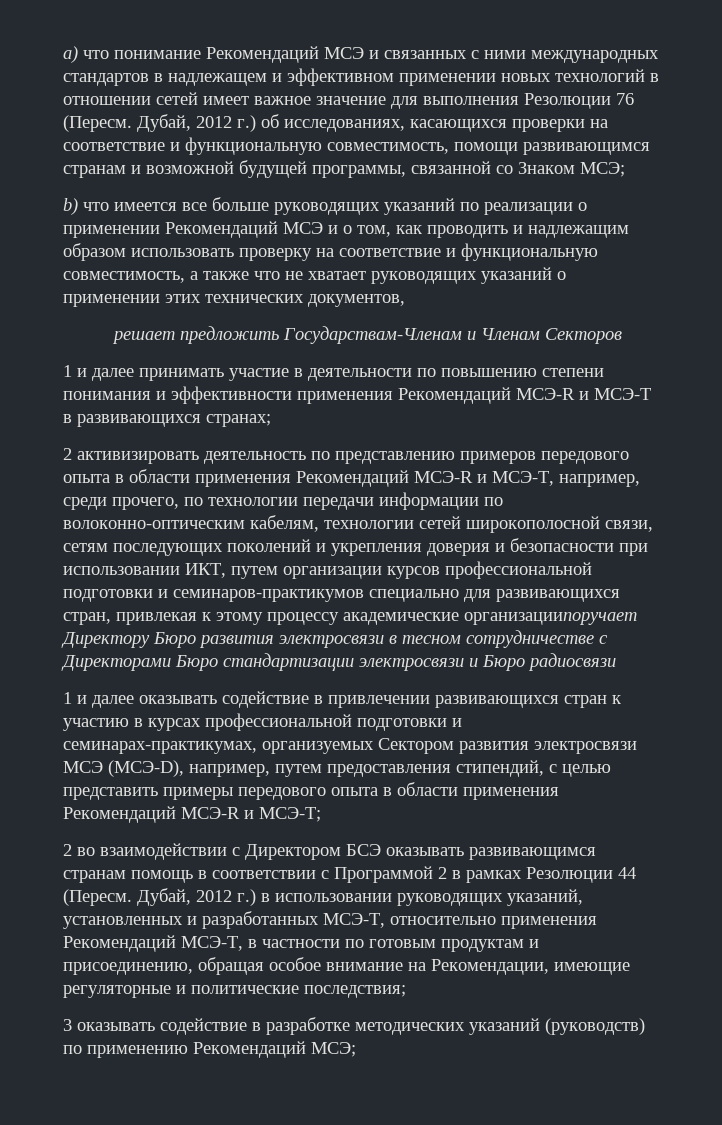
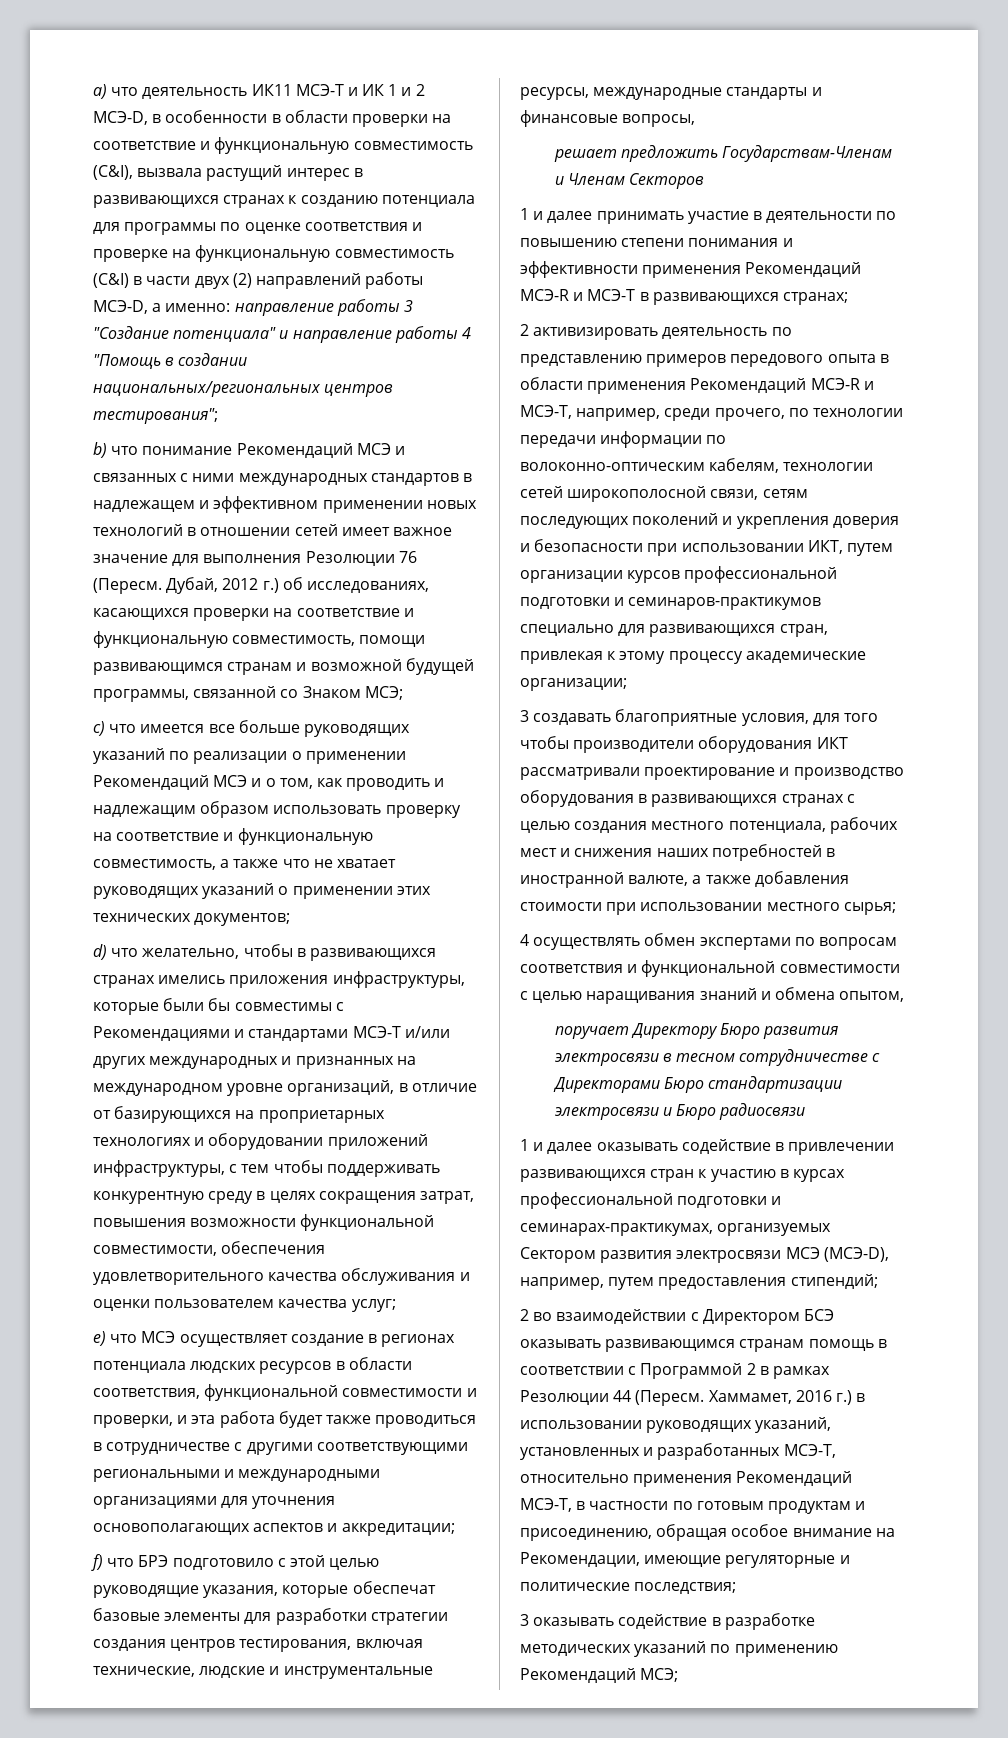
- a) что понимание Рекомендаций МСЭ и связанных с ними международных стандартов в надлежащем и эффективном применении новых технологий в отношении сетей имеет важное значение для выполнения Резолюции 76 (Пересм.
+ a) что деятельность ИК11 МСЭ-Т и ИК 1 и 2 МСЭ-D, в особенности в области проверки на соответствие и функциональную совместимость (C&I), вызвала растущий интерес в развивающихся странах к созданию потенциала для программы по оценке соответствия и проверке на функциональную совместимость (C&I) в части двух (2) направлений работы МСЭ-D, а именно: направление работы 3 "Создание потенциала" и направление работы 4 "Помощь в создании национальных/региональных центров тестирования";
+ b) что понимание Рекомендаций МСЭ и связанных с ними международных стандартов в надлежащем и эффективном применении новых технологий в отношении сетей имеет важное значение для выполнения Резолюции 76 (Пересм.
- b) что имеется все больше руководящих указаний по реализации о применении Рекомендаций МСЭ и о том, как проводить и надлежащим образом использовать проверку на соответствие и функциональную совместимость, а также что не хватает руководящих указаний о применении этих технических документов,
+ c) что имеется все больше руководящих указаний по реализации о применении Рекомендаций МСЭ и о том, как проводить и надлежащим образом использовать проверку на соответствие и функциональную совместимость, а также что не хватает руководящих указаний о применении этих технических документов;
+ d) что желательно, чтобы в развивающихся странах имелись приложения инфраструктуры, которые были бы совместимы с Рекомендациями и стандартами МСЭ-Т и/или других международных и признанных на международном уровне организаций, в отличие от базирующихся на проприетарных технологиях и оборудовании приложений инфраструктуры, с тем чтобы поддерживать конкурентную среду в целях сокращения затрат, повышения возможности функциональной совместимости, обеспечения удовлетворительного качества обслуживания и оценки пользователем качества услуг;
+ e) что МСЭ осуществляет создание в регионах потенциала людских ресурсов в области соответствия, функциональной совместимости и проверки, и эта работа будет также проводиться в сотрудничестве с другими соответствующими региональными и международными организациями для уточнения основополагающих аспектов и аккредитации;
+ f) что БРЭ подготовило с этой целью руководящие указания, которые обеспечат базовые элементы для разработки стратегии создания центров тестирования, включая технические, людские и инструментальные ресурсы, международные стандарты и финансовые вопросы,
- 2 активизировать деятельность по представлению примеров передового опыта в области применения Рекомендаций МСЭ-R и МСЭ-Т, например, среди прочего, по технологии передачи информации по волоконно-оптическим кабелям, технологии сетей широкополосной связи, сетям последующих поколений и укрепления доверия и безопасности при использовании ИКТ, путем организации курсов профессиональной подготовки и семинаров-практикумов специально для развивающихся стран, привлекая к этому процессу академические организациипоручает Директору Бюро развития электросвязи в тесном сотрудничестве с Директорами Бюро стандартизации электросвязи и Бюро радиосвязи
+ 2 активизировать деятельность по представлению примеров передового опыта в области применения Рекомендаций МСЭ-R и МСЭ-Т, например, среди прочего, по технологии передачи информации по волоконно-оптическим кабелям, технологии сетей широкополосной связи, сетям последующих поколений и укрепления доверия и безопасности при использовании ИКТ, путем организации курсов профессиональной подготовки и семинаров-практикумов специально для развивающихся стран, привлекая к этому процессу академические организации;
+ 3 создавать благоприятные условия, для того чтобы производители оборудования ИКТ рассматривали проектирование и производство оборудования в развивающихся странах с целью создания местного потенциала, рабочих мест и снижения наших потребностей в иностранной валюте, а также добавления стоимости при использовании местного сырья;
+ 4 осуществлять обмен экспертами по вопросам соответствия и функциональной совместимости с целью наращивания знаний и обмена опытом,
+ поручает Директору Бюро развития электросвязи в тесном сотрудничестве с Директорами Бюро стандартизации электросвязи и Бюро радиосвязи
- 1 и далее оказывать содействие в привлечении развивающихся стран к участию в курсах профессиональной подготовки и семинарах-практикумах, организуемых Сектором развития электросвязи МСЭ (МСЭ-D), например, путем предоставления стипендий, с целью представить примеры передового опыта в области применения Рекомендаций МСЭ-R и МСЭ-Т;
+ 1 и далее оказывать содействие в привлечении развивающихся стран к участию в курсах профессиональной подготовки и семинарах-практикумах, организуемых Сектором развития электросвязи МСЭ (МСЭ-D), например, путем предоставления стипендий;
- Дубай, 2012 г.) в использовании руководящих указаний, установленных и разработанных МСЭ-Т, относительно применения Рекомендаций МСЭ-Т, в частности по готовым продуктам и присоединению, обращая особое внимание на Рекомендации, имеющие регуляторные и политические последствия;
+ Хаммамет, 2016 г.) в использовании руководящих указаний, установленных и разработанных МСЭ-Т, относительно применения Рекомендаций МСЭ-Т, в частности по готовым продуктам и присоединению, обращая особое внимание на Рекомендации, имеющие регуляторные и политические последствия;
- 3 оказывать содействие в разработке методических указаний (руководств) по применению Рекомендаций МСЭ;
+ 3 оказывать содействие в разработке методических указаний по применению Рекомендаций МСЭ;

